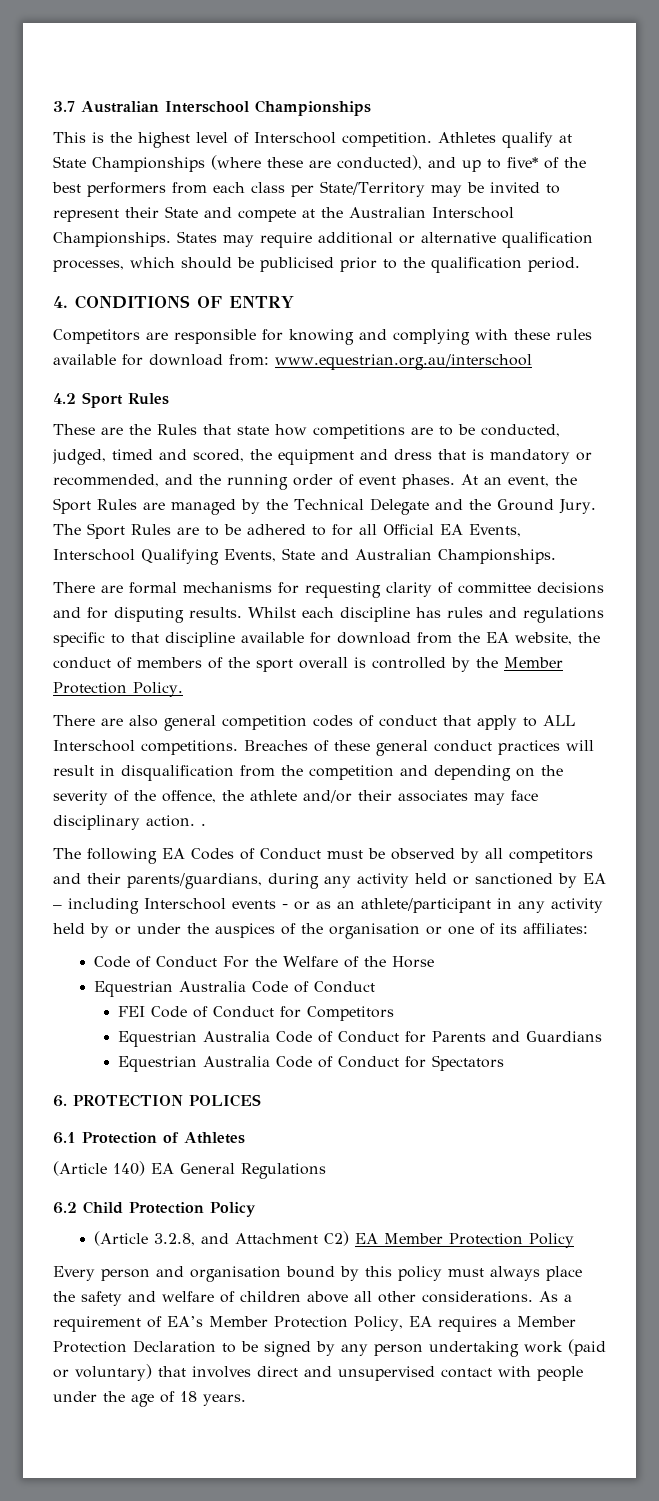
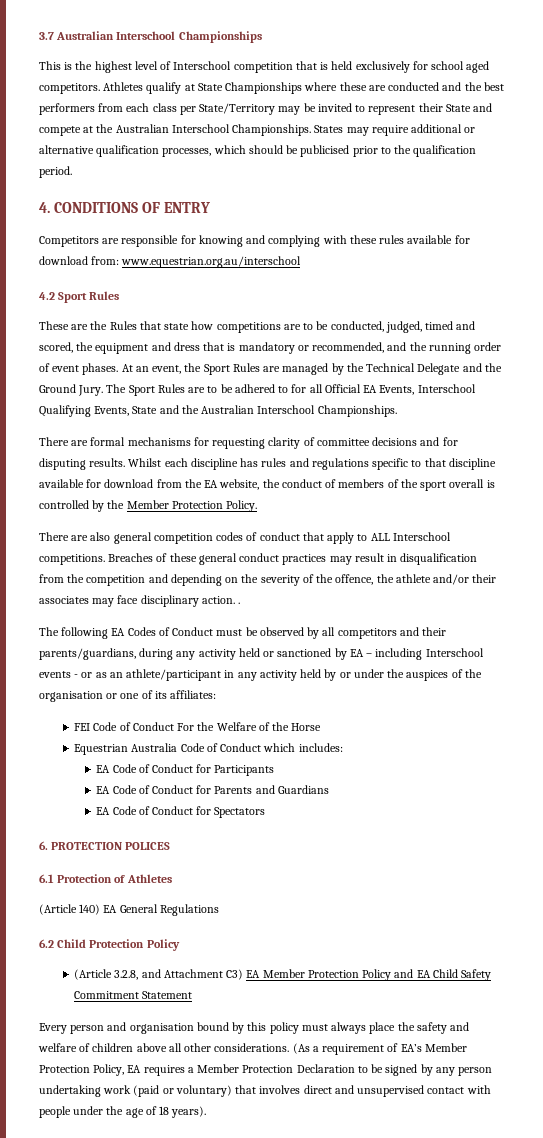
- This is the highest level of Interschool competition.
+ This is the highest level of Interschool competition that is held exclusively for school aged competitors.
- Athletes qualify at State Championships (where these are conducted), and up to five* of the best performers from each class per State/Territory may be invited to represent their State and compete at the Australian Interschool Championships.
+ Athletes qualify at State Championships where these are conducted and the best performers from each class per State/Territory may be invited to represent their State and compete at the Australian Interschool Championships.
- The Sport Rules are to be adhered to for all Official EA Events, Interschool Qualifying Events, State and Australian Championships.
+ The Sport Rules are to be adhered to for all Official EA Events, Interschool Qualifying Events, State and the Australian Interschool Championships.
- Breaches of these general conduct practices will result in disqualification from the competition and depending on the severity of the offence, the athlete and/or their associates may face disciplinary action. .
+ Breaches of these general conduct practices may result in disqualification from the competition and depending on the severity of the offence, the athlete and/or their associates may face disciplinary action. .
- Code of Conduct For the Welfare of the Horse
- Equestrian Australia Code of Conduct
- FEI Code of Conduct for Competitors
- Equestrian Australia Code of Conduct for Parents and Guardians
+ FEI Code of Conduct For the Welfare of the Horse
+ Equestrian Australia Code of Conduct which includes:
+ EA Code of Conduct for Participants
+ EA Code of Conduct for Parents and Guardians
- Equestrian Australia Code of Conduct for Spectators
+ EA Code of Conduct for Spectators
- (Article 3.2.8, and Attachment C2) EA Member Protection Policy
+ (Article 3.2.8, and Attachment C3) EA Member Protection Policy and EA Child Safety Commitment Statement
- As a requirement of EA’s Member Protection Policy, EA requires a Member Protection Declaration to be signed by any person undertaking work (paid or voluntary) that involves direct and unsupervised contact with people under the age of 18 years.
+ (As a requirement of EA’s Member Protection Policy, EA requires a Member Protection Declaration to be signed by any person undertaking work (paid or voluntary) that involves direct and unsupervised contact with people under the age of 18 years).

